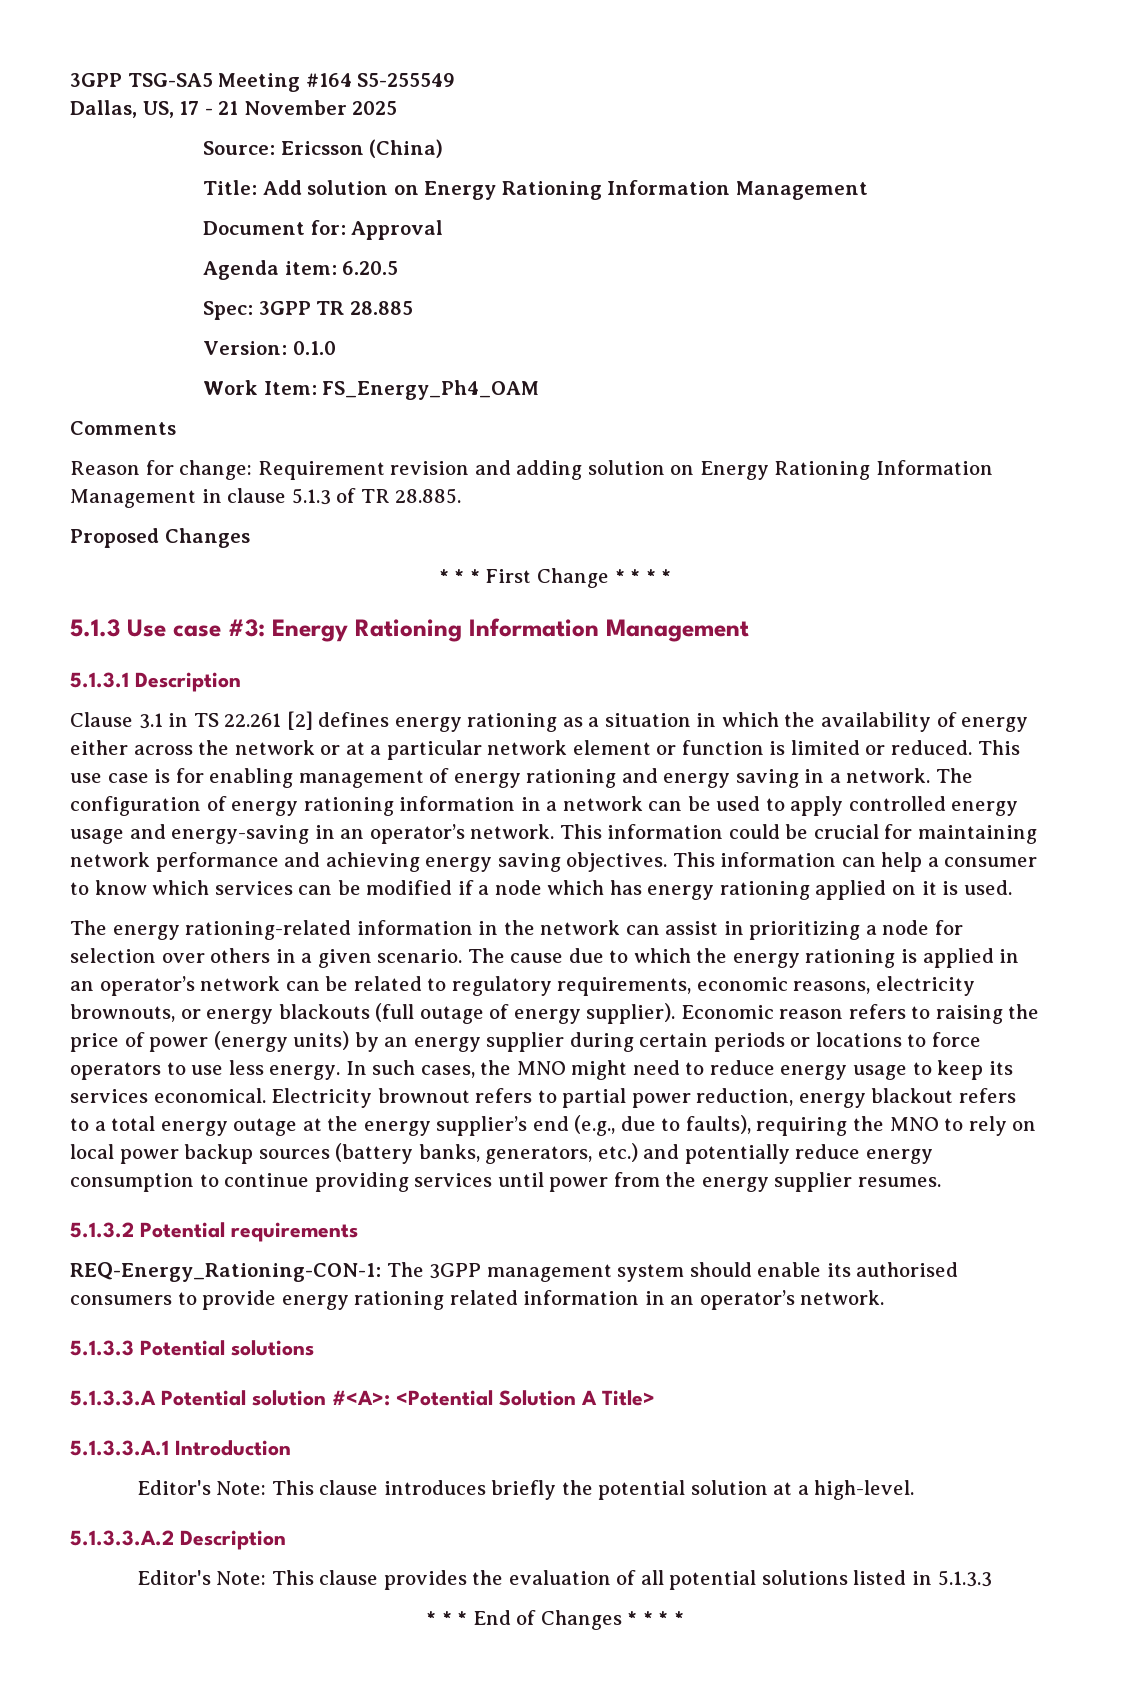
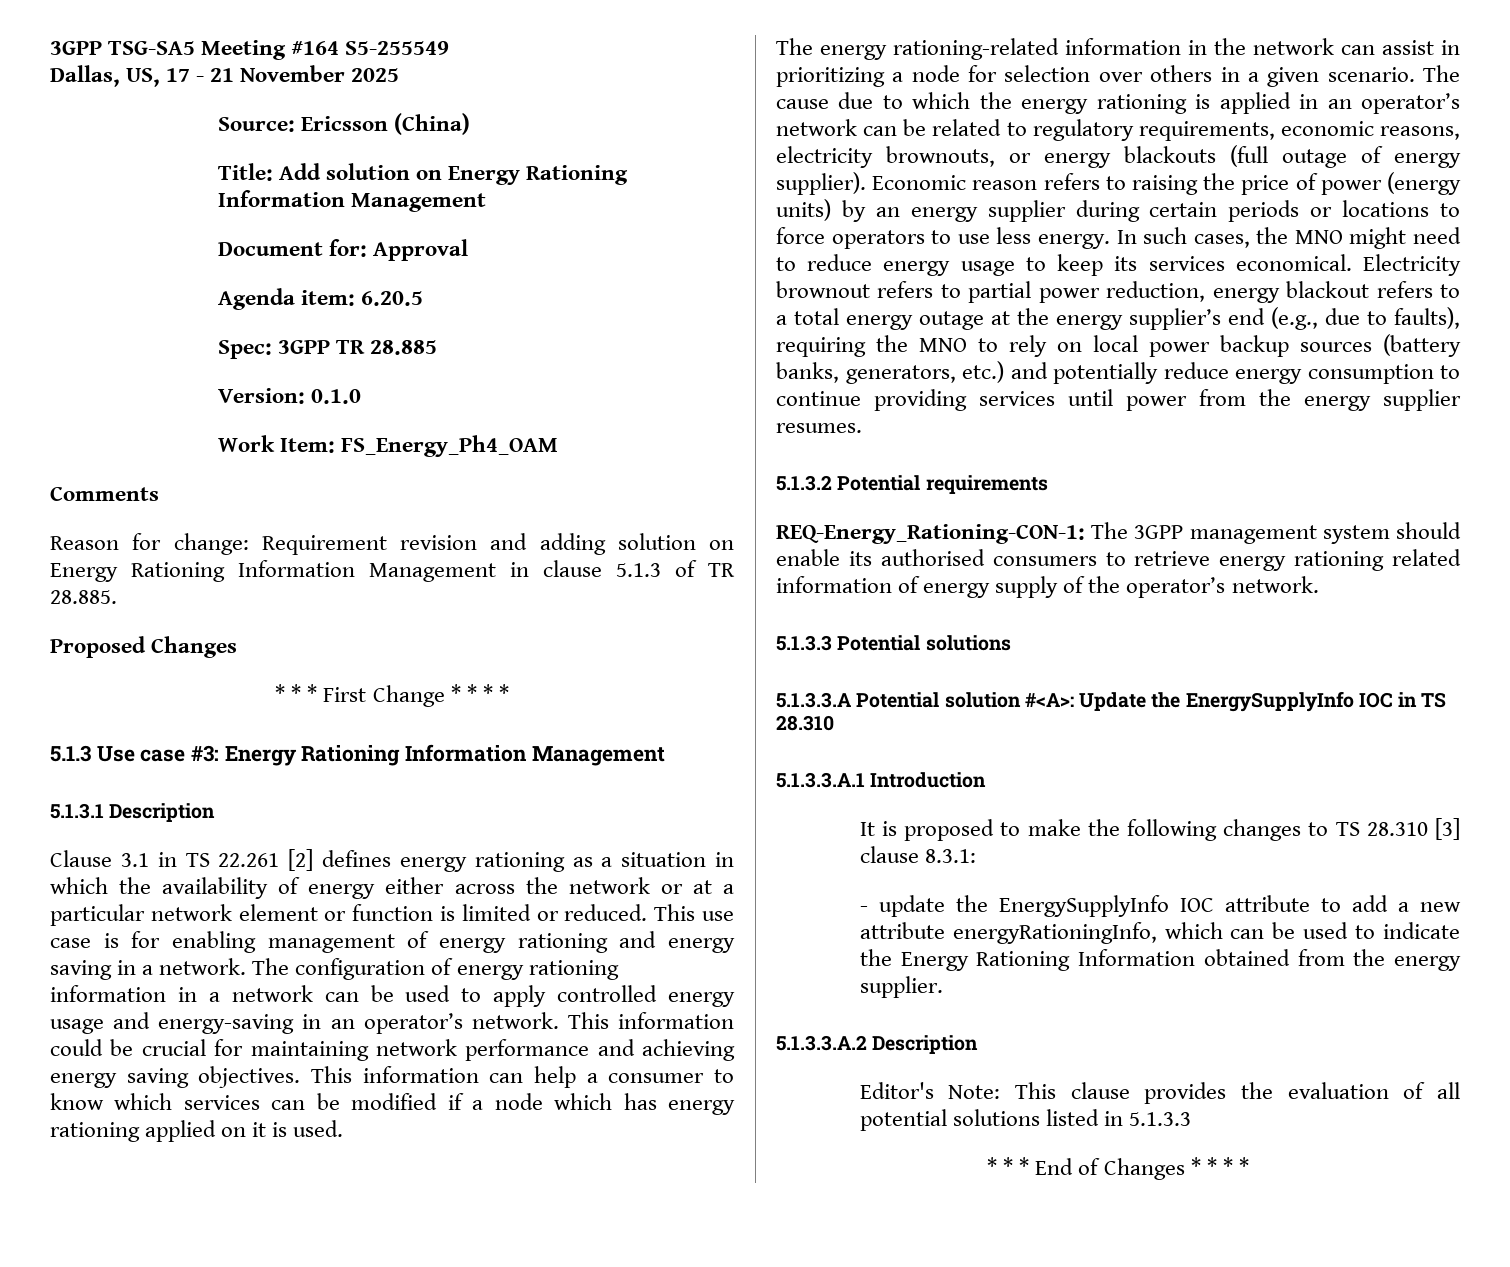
- REQ-Energy_Rationing-CON-1: The 3GPP management system should enable its authorised consumers to provide energy rationing related information in an operator’s network.
+ REQ-Energy_Rationing-CON-1: The 3GPP management system should enable its authorised consumers to retrieve energy rationing related information of energy supply of the operator’s network.
- 5.1.3.3.A Potential solution #<A>: <Potential Solution A Title>
+ 5.1.3.3.A Potential solution #<A>: Update the EnergySupplyInfo IOC in TS 28.310
  5.1.3.3.A.1 Introduction
- Editor's Note: This clause introduces briefly the potential solution at a high-level.
+ It is proposed to make the following changes to TS 28.310 [3] clause 8.3.1:
+ - update the EnergySupplyInfo IOC attribute to add a new attribute energyRationingInfo, which can be used to indicate the Energy Rationing Information obtained from the energy supplier.

